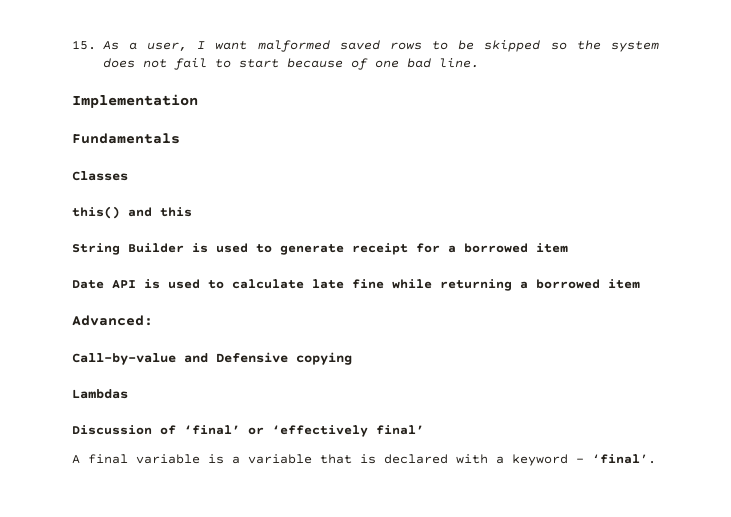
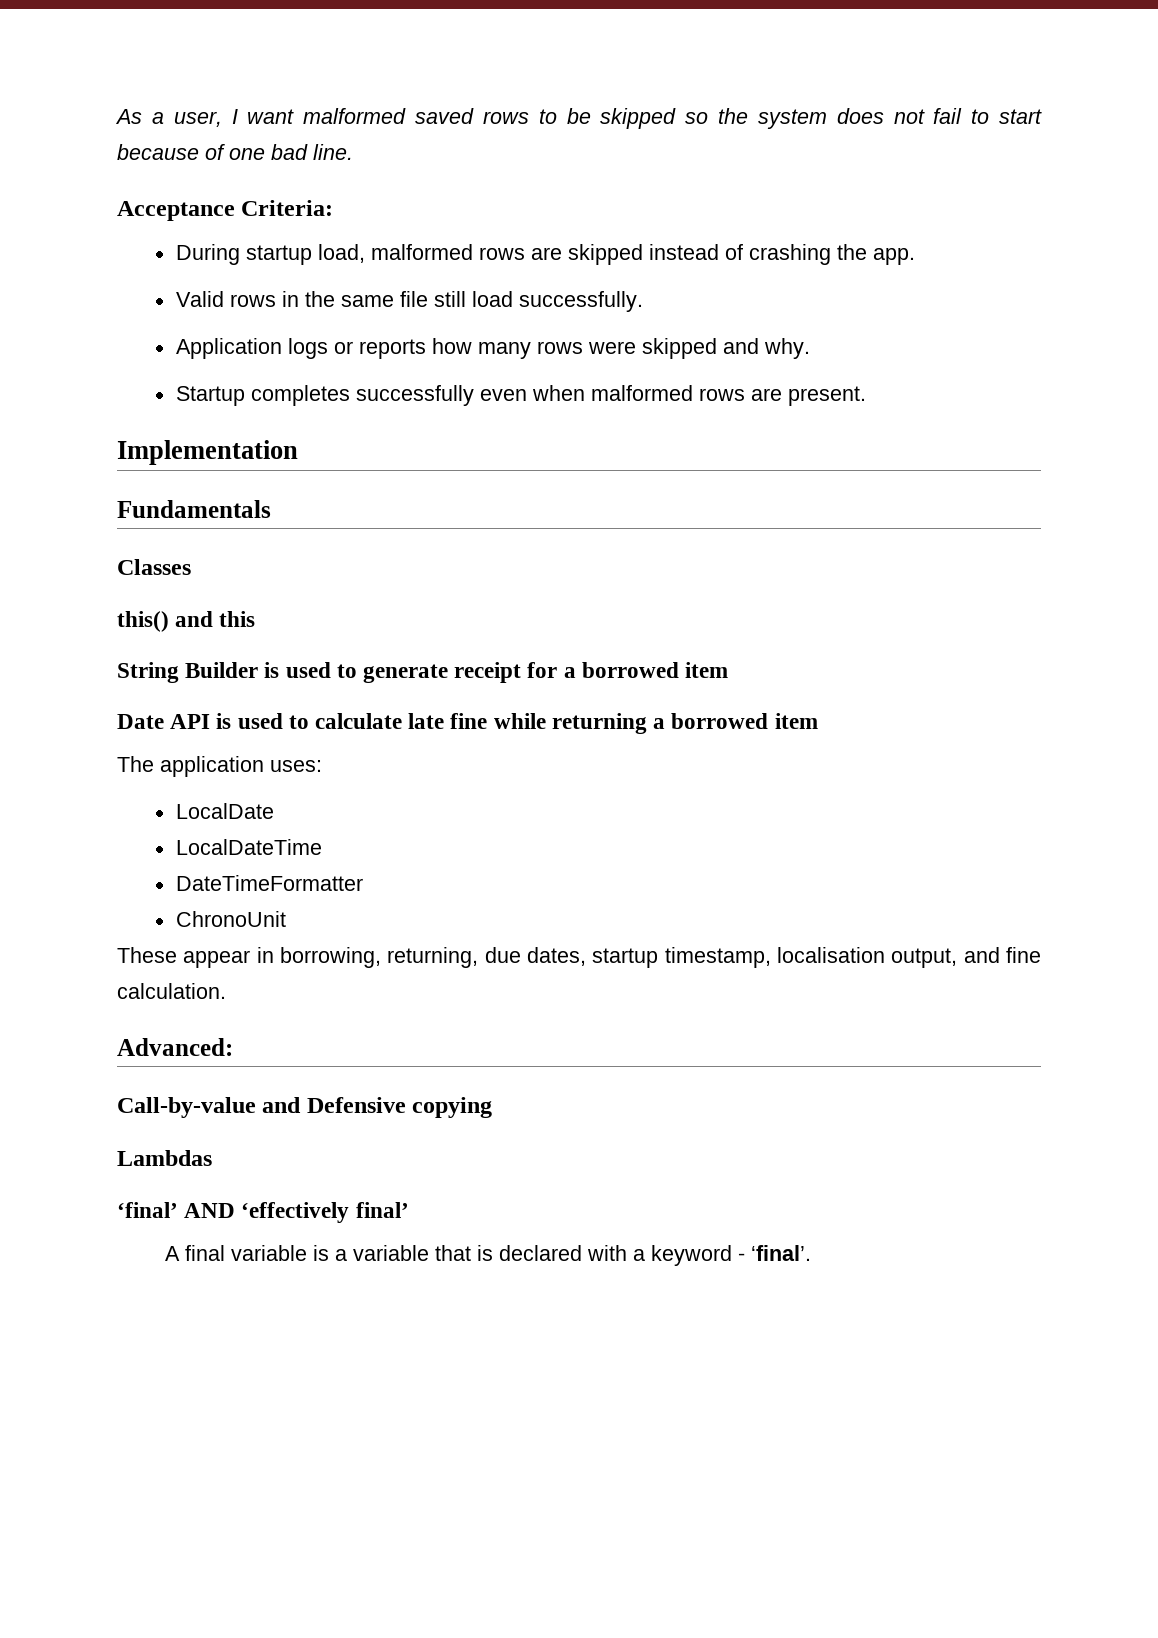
- 15. As a user, I want malformed saved rows to be skipped so the system does not fail to start because of one bad line.
+ As a user, I want malformed saved rows to be skipped so the system does not fail to start because of one bad line.
+ Acceptance Criteria:
+ During startup load, malformed rows are skipped instead of crashing the app.
+ Valid rows in the same file still load successfully.
+ Application logs or reports how many rows were skipped and why.
+ Startup completes successfully even when malformed rows are present.
+ The application uses:
+ LocalDate
+ LocalDateTime
+ DateTimeFormatter
+ ChronoUnit
+ These appear in borrowing, returning, due dates, startup timestamp, localisation output, and fine calculation.
- Discussion of ‘final’ or ‘effectively final’
+ ‘final’ AND ‘effectively final’

